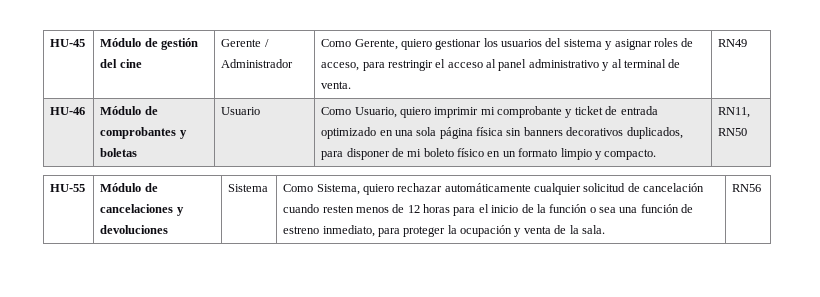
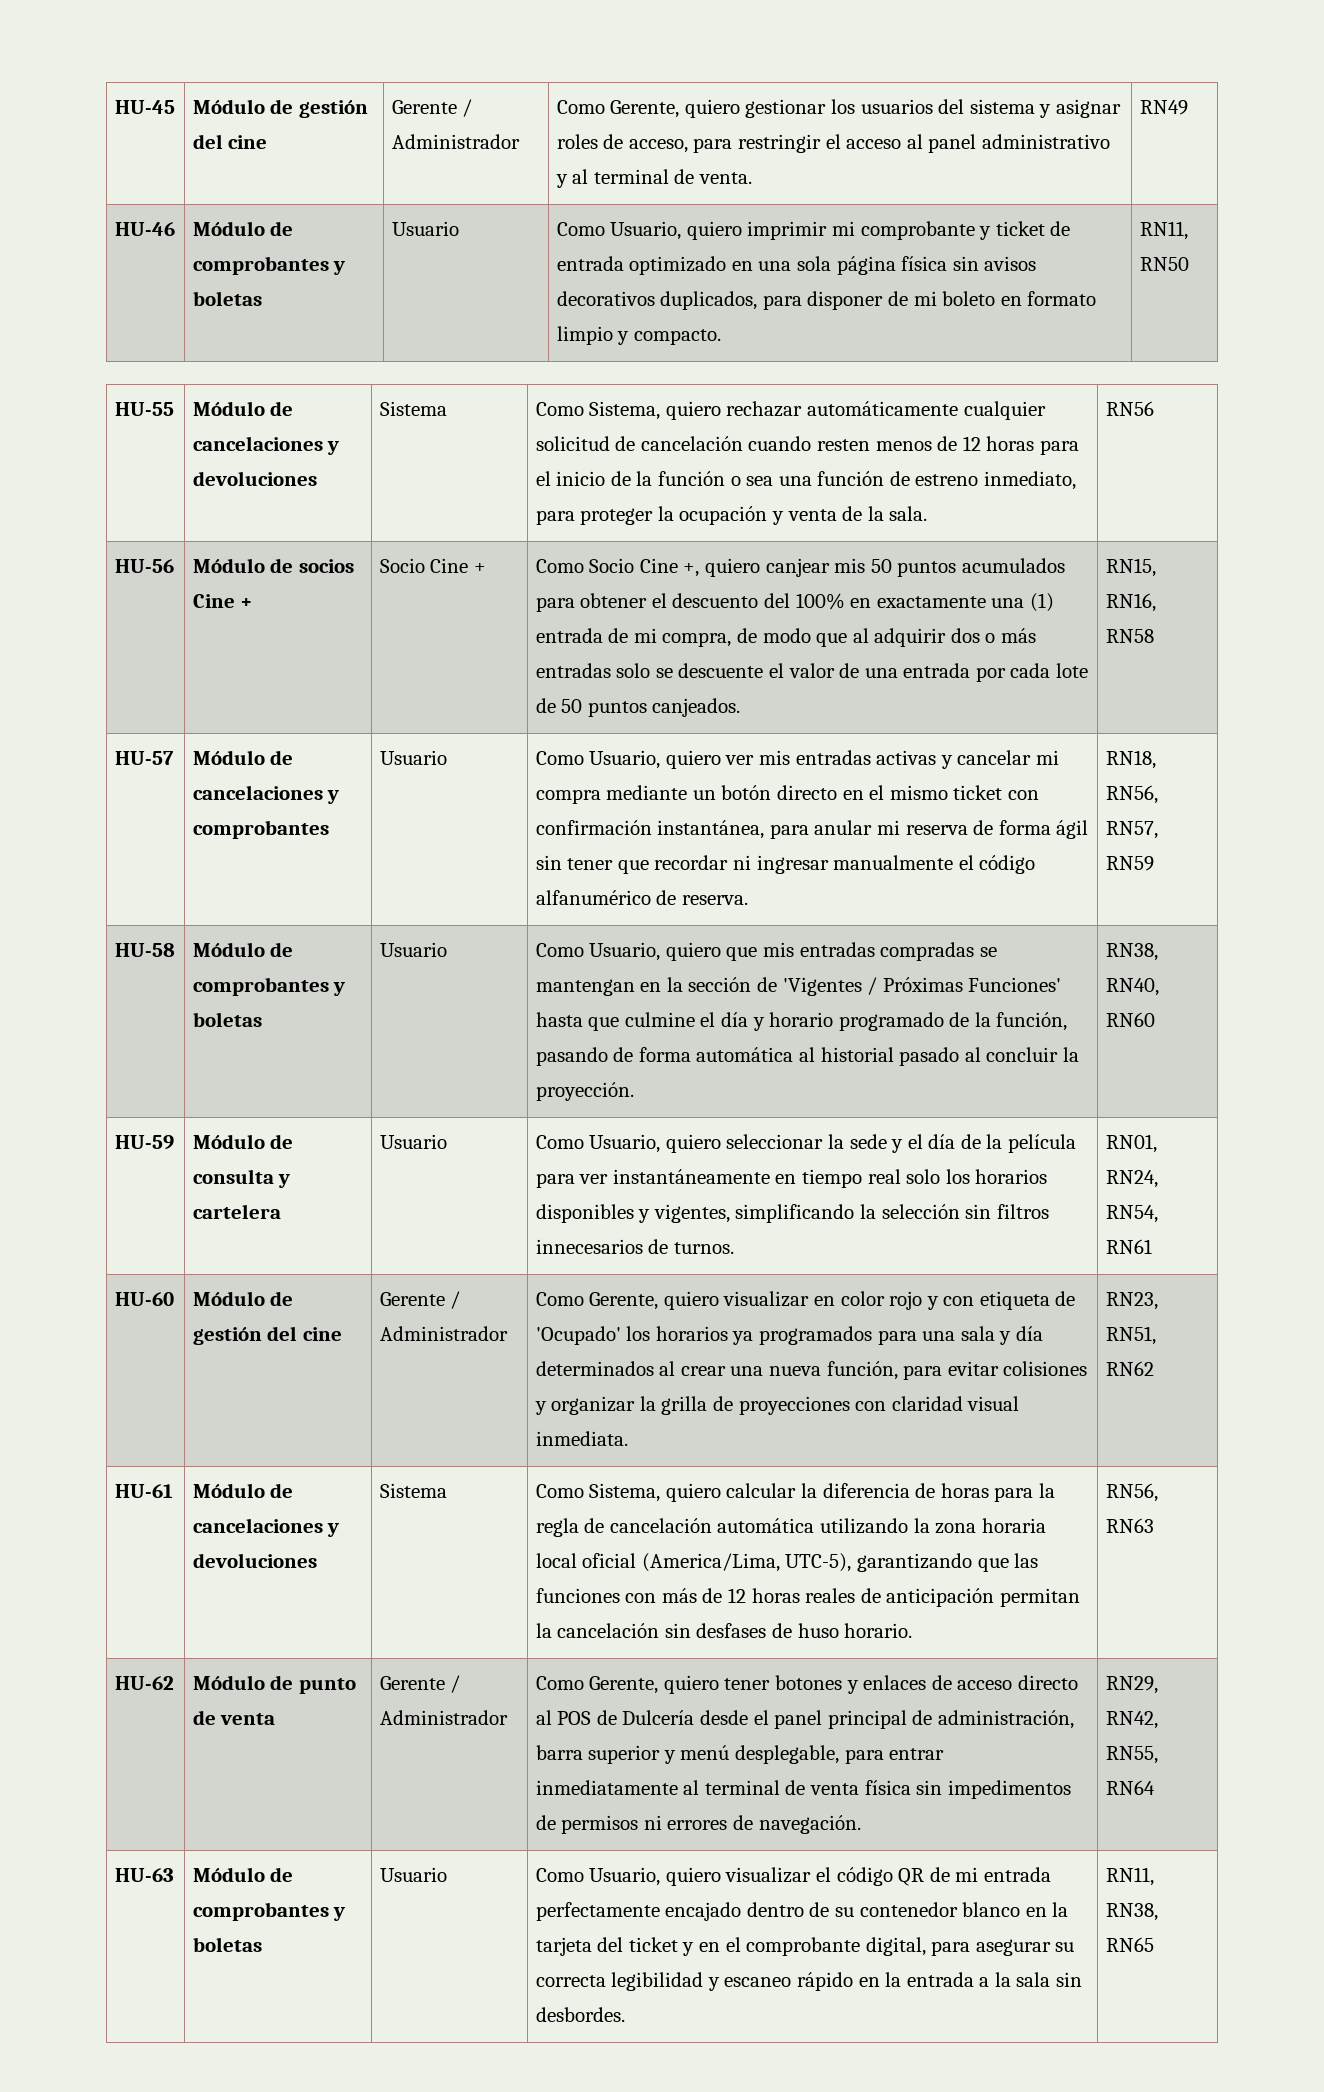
- Como Usuario, quiero imprimir mi comprobante y ticket de entrada optimizado en una sola página física sin banners decorativos duplicados, para disponer de mi boleto físico en un formato limpio y compacto.
+ Como Usuario, quiero imprimir mi comprobante y ticket de entrada optimizado en una sola página física sin avisos decorativos duplicados, para disponer de mi boleto en formato limpio y compacto.
+ HU-56 | Módulo de socios Cine + | Socio Cine + | Como Socio Cine +, quiero canjear mis 50 puntos acumulados para obtener el descuento del 100% en exactamente una (1) entrada de mi compra, de modo que al adquirir dos o más entradas solo se descuente el valor de una entrada por cada lote de 50 puntos canjeados. | RN15, RN16, RN58
+ HU-57 | Módulo de cancelaciones y comprobantes | Usuario | Como Usuario, quiero ver mis entradas activas y cancelar mi compra mediante un botón directo en el mismo ticket con confirmación instantánea, para anular mi reserva de forma ágil sin tener que recordar ni ingresar manualmente el código alfanumérico de reserva. | RN18, RN56, RN57, RN59
+ HU-58 | Módulo de comprobantes y boletas | Usuario | Como Usuario, quiero que mis entradas compradas se mantengan en la sección de 'Vigentes / Próximas Funciones' hasta que culmine el día y horario programado de la función, pasando de forma automática al historial pasado al concluir la proyección. | RN38, RN40, RN60
+ HU-59 | Módulo de consulta y cartelera | Usuario | Como Usuario, quiero seleccionar la sede y el día de la película para ver instantáneamente en tiempo real solo los horarios disponibles y vigentes, simplificando la selección sin filtros innecesarios de turnos. | RN01, RN24, RN54, RN61
+ HU-60 | Módulo de gestión del cine | Gerente / Administrador | Como Gerente, quiero visualizar en color rojo y con etiqueta de 'Ocupado' los horarios ya programados para una sala y día determinados al crear una nueva función, para evitar colisiones y organizar la grilla de proyecciones con claridad visual inmediata. | RN23, RN51, RN62
+ HU-61 | Módulo de cancelaciones y devoluciones | Sistema | Como Sistema, quiero calcular la diferencia de horas para la regla de cancelación automática utilizando la zona horaria local oficial (America/Lima, UTC-5), garantizando que las funciones con más de 12 horas reales de anticipación permitan la cancelación sin desfases de huso horario. | RN56, RN63
+ HU-62 | Módulo de punto de venta | Gerente / Administrador | Como Gerente, quiero tener botones y enlaces de acceso directo al POS de Dulcería desde el panel principal de administración, barra superior y menú desplegable, para entrar inmediatamente al terminal de venta física sin impedimentos de permisos ni errores de navegación. | RN29, RN42, RN55, RN64
+ HU-63 | Módulo de comprobantes y boletas | Usuario | Como Usuario, quiero visualizar el código QR de mi entrada perfectamente encajado dentro de su contenedor blanco en la tarjeta del ticket y en el comprobante digital, para asegurar su correcta legibilidad y escaneo rápido en la entrada a la sala sin desbordes. | RN11, RN38, RN65

